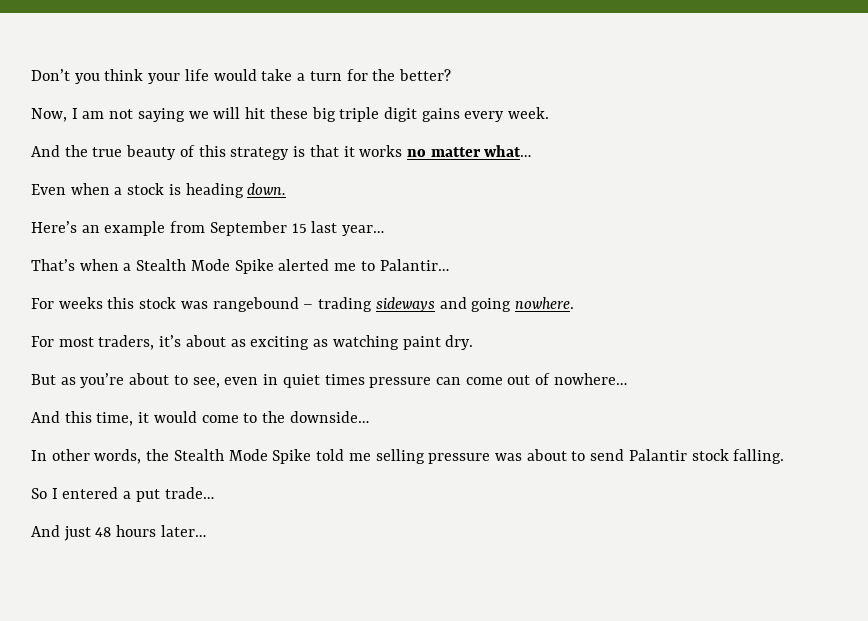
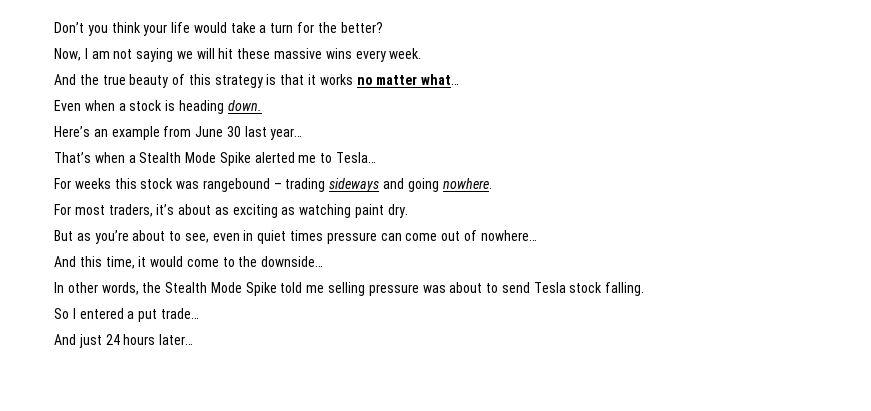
- Now, I am not saying we will hit these big triple digit gains every week.
+ Now, I am not saying we will hit these massive wins every week.
- Here’s an example from September 15 last year…
+ Here’s an example from June 30 last year…
- That’s when a Stealth Mode Spike alerted me to Palantir…
+ That’s when a Stealth Mode Spike alerted me to Tesla…
- In other words, the Stealth Mode Spike told me selling pressure was about to send Palantir stock falling.
+ In other words, the Stealth Mode Spike told me selling pressure was about to send Tesla stock falling.
- And just 48 hours later…
+ And just 24 hours later…

